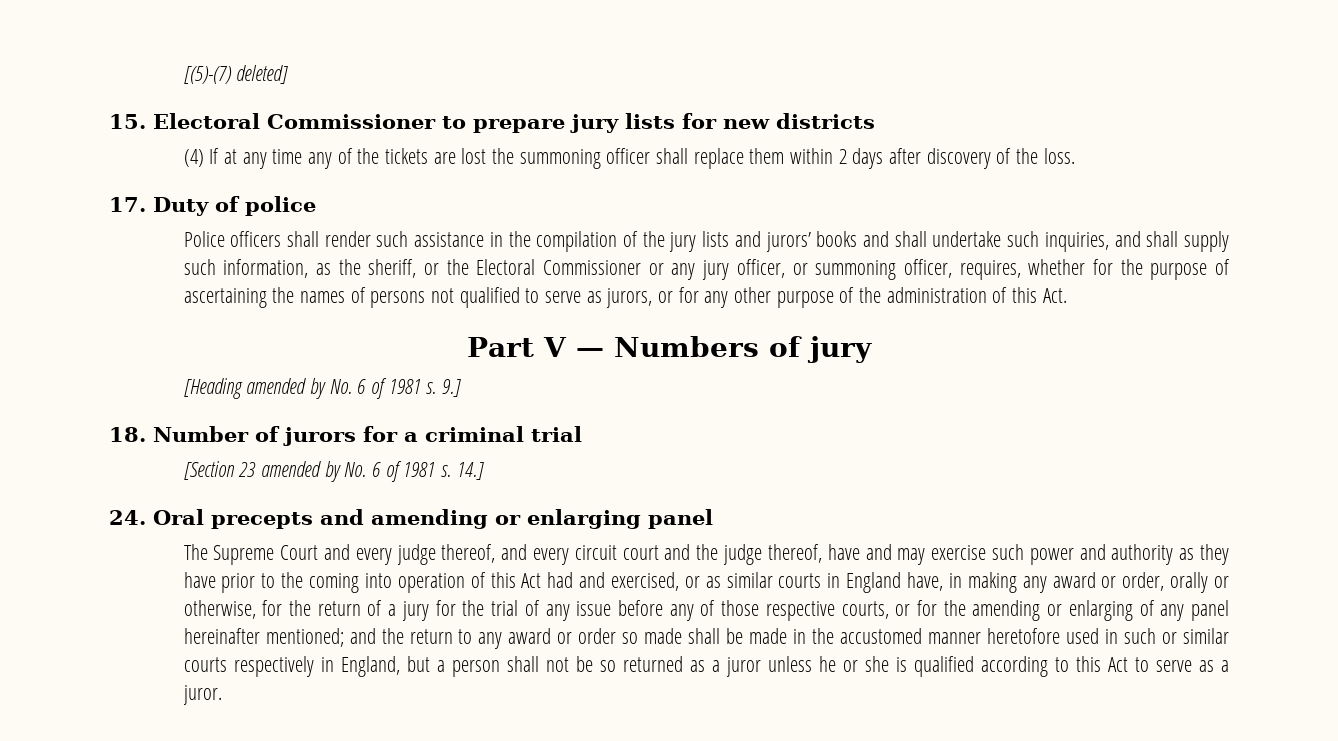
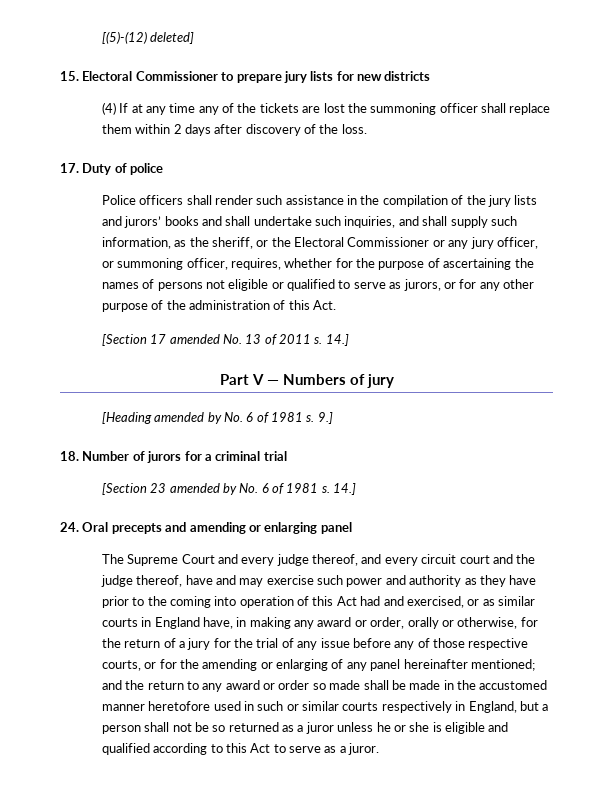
- [(5)-(7) deleted]
+ [(5)-(12) deleted]
- Police officers shall render such assistance in the compilation of the jury lists and jurors’ books and shall undertake such inquiries, and shall supply such information, as the sheriff, or the Electoral Commissioner or any jury officer, or summoning officer, requires, whether for the purpose of ascertaining the names of persons not qualified to serve as jurors, or for any other purpose of the administration of this Act.
+ Police officers shall render such assistance in the compilation of the jury lists and jurors’ books and shall undertake such inquiries, and shall supply such information, as the sheriff, or the Electoral Commissioner or any jury officer, or summoning officer, requires, whether for the purpose of ascertaining the names of persons not eligible or qualified to serve as jurors, or for any other purpose of the administration of this Act.
+ [Section 17 amended No. 13 of 2011 s. 14.]
- and the return to any award or order so made shall be made in the accustomed manner heretofore used in such or similar courts respectively in England, but a person shall not be so returned as a juror unless he or she is qualified according to this Act to serve as a juror.
+ and the return to any award or order so made shall be made in the accustomed manner heretofore used in such or similar courts respectively in England, but a person shall not be so returned as a juror unless he or she is eligible and qualified according to this Act to serve as a juror.

